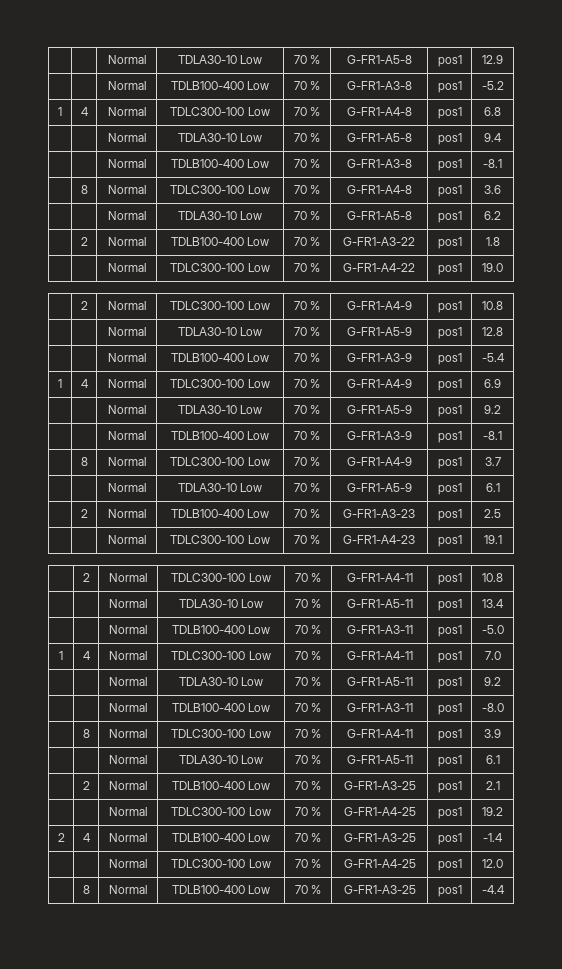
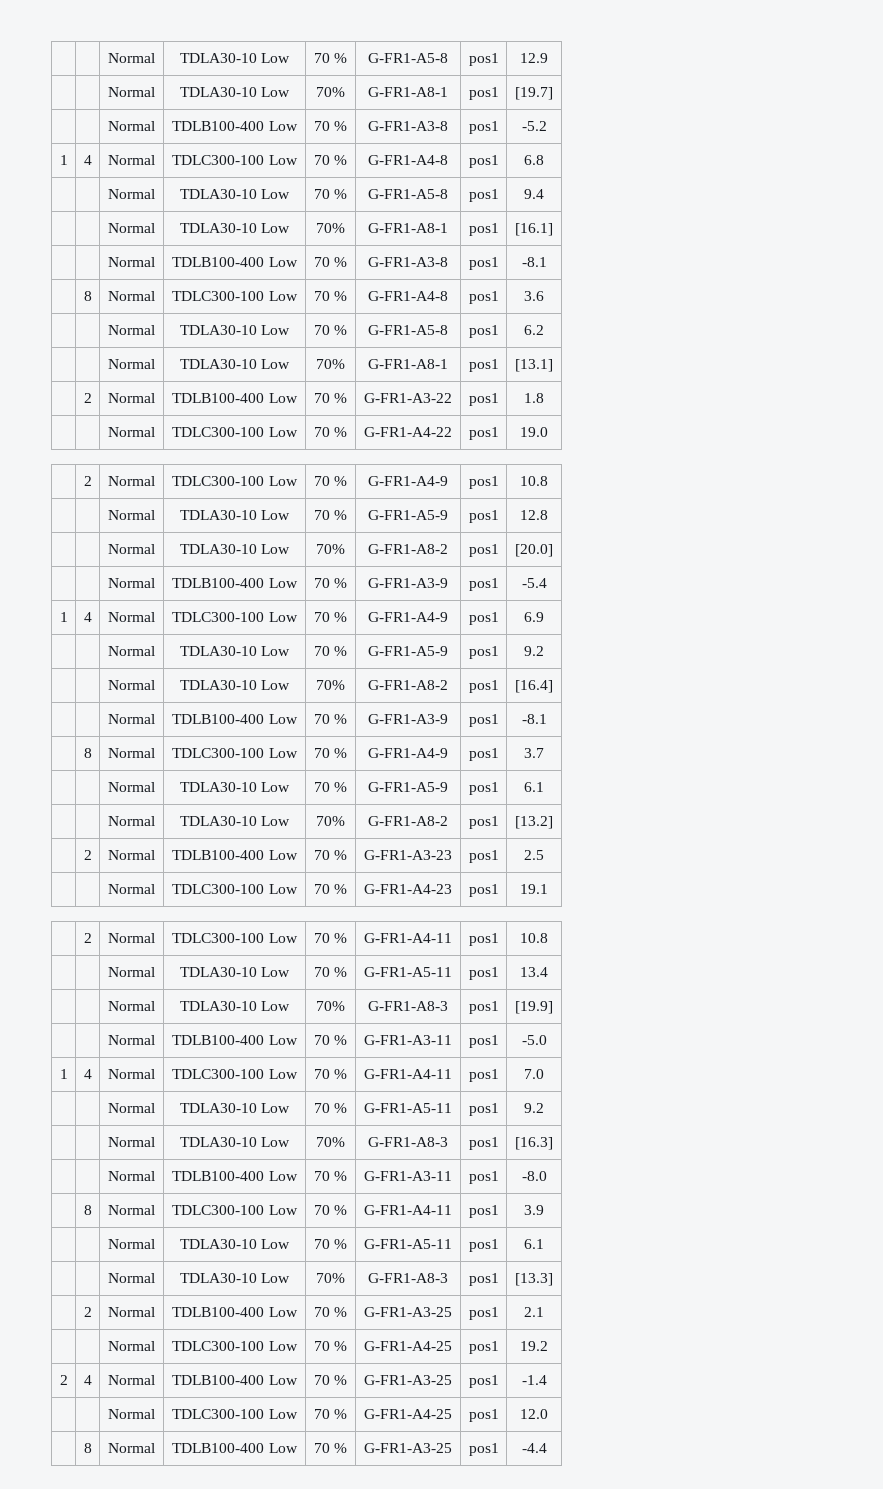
+ | | Normal | TDLA30-10 Low | 70% | G-FR1-A8-1 | pos1 | [19.7]
+ | | Normal | TDLA30-10 Low | 70% | G-FR1-A8-1 | pos1 | [16.1]
+ | | Normal | TDLA30-10 Low | 70% | G-FR1-A8-1 | pos1 | [13.1]
+ | | Normal | TDLA30-10 Low | 70% | G-FR1-A8-2 | pos1 | [20.0]
+ | | Normal | TDLA30-10 Low | 70% | G-FR1-A8-2 | pos1 | [16.4]
+ | | Normal | TDLA30-10 Low | 70% | G-FR1-A8-2 | pos1 | [13.2]
+ | | Normal | TDLA30-10 Low | 70% | G-FR1-A8-3 | pos1 | [19.9]
+ | | Normal | TDLA30-10 Low | 70% | G-FR1-A8-3 | pos1 | [16.3]
+ | | Normal | TDLA30-10 Low | 70% | G-FR1-A8-3 | pos1 | [13.3]

